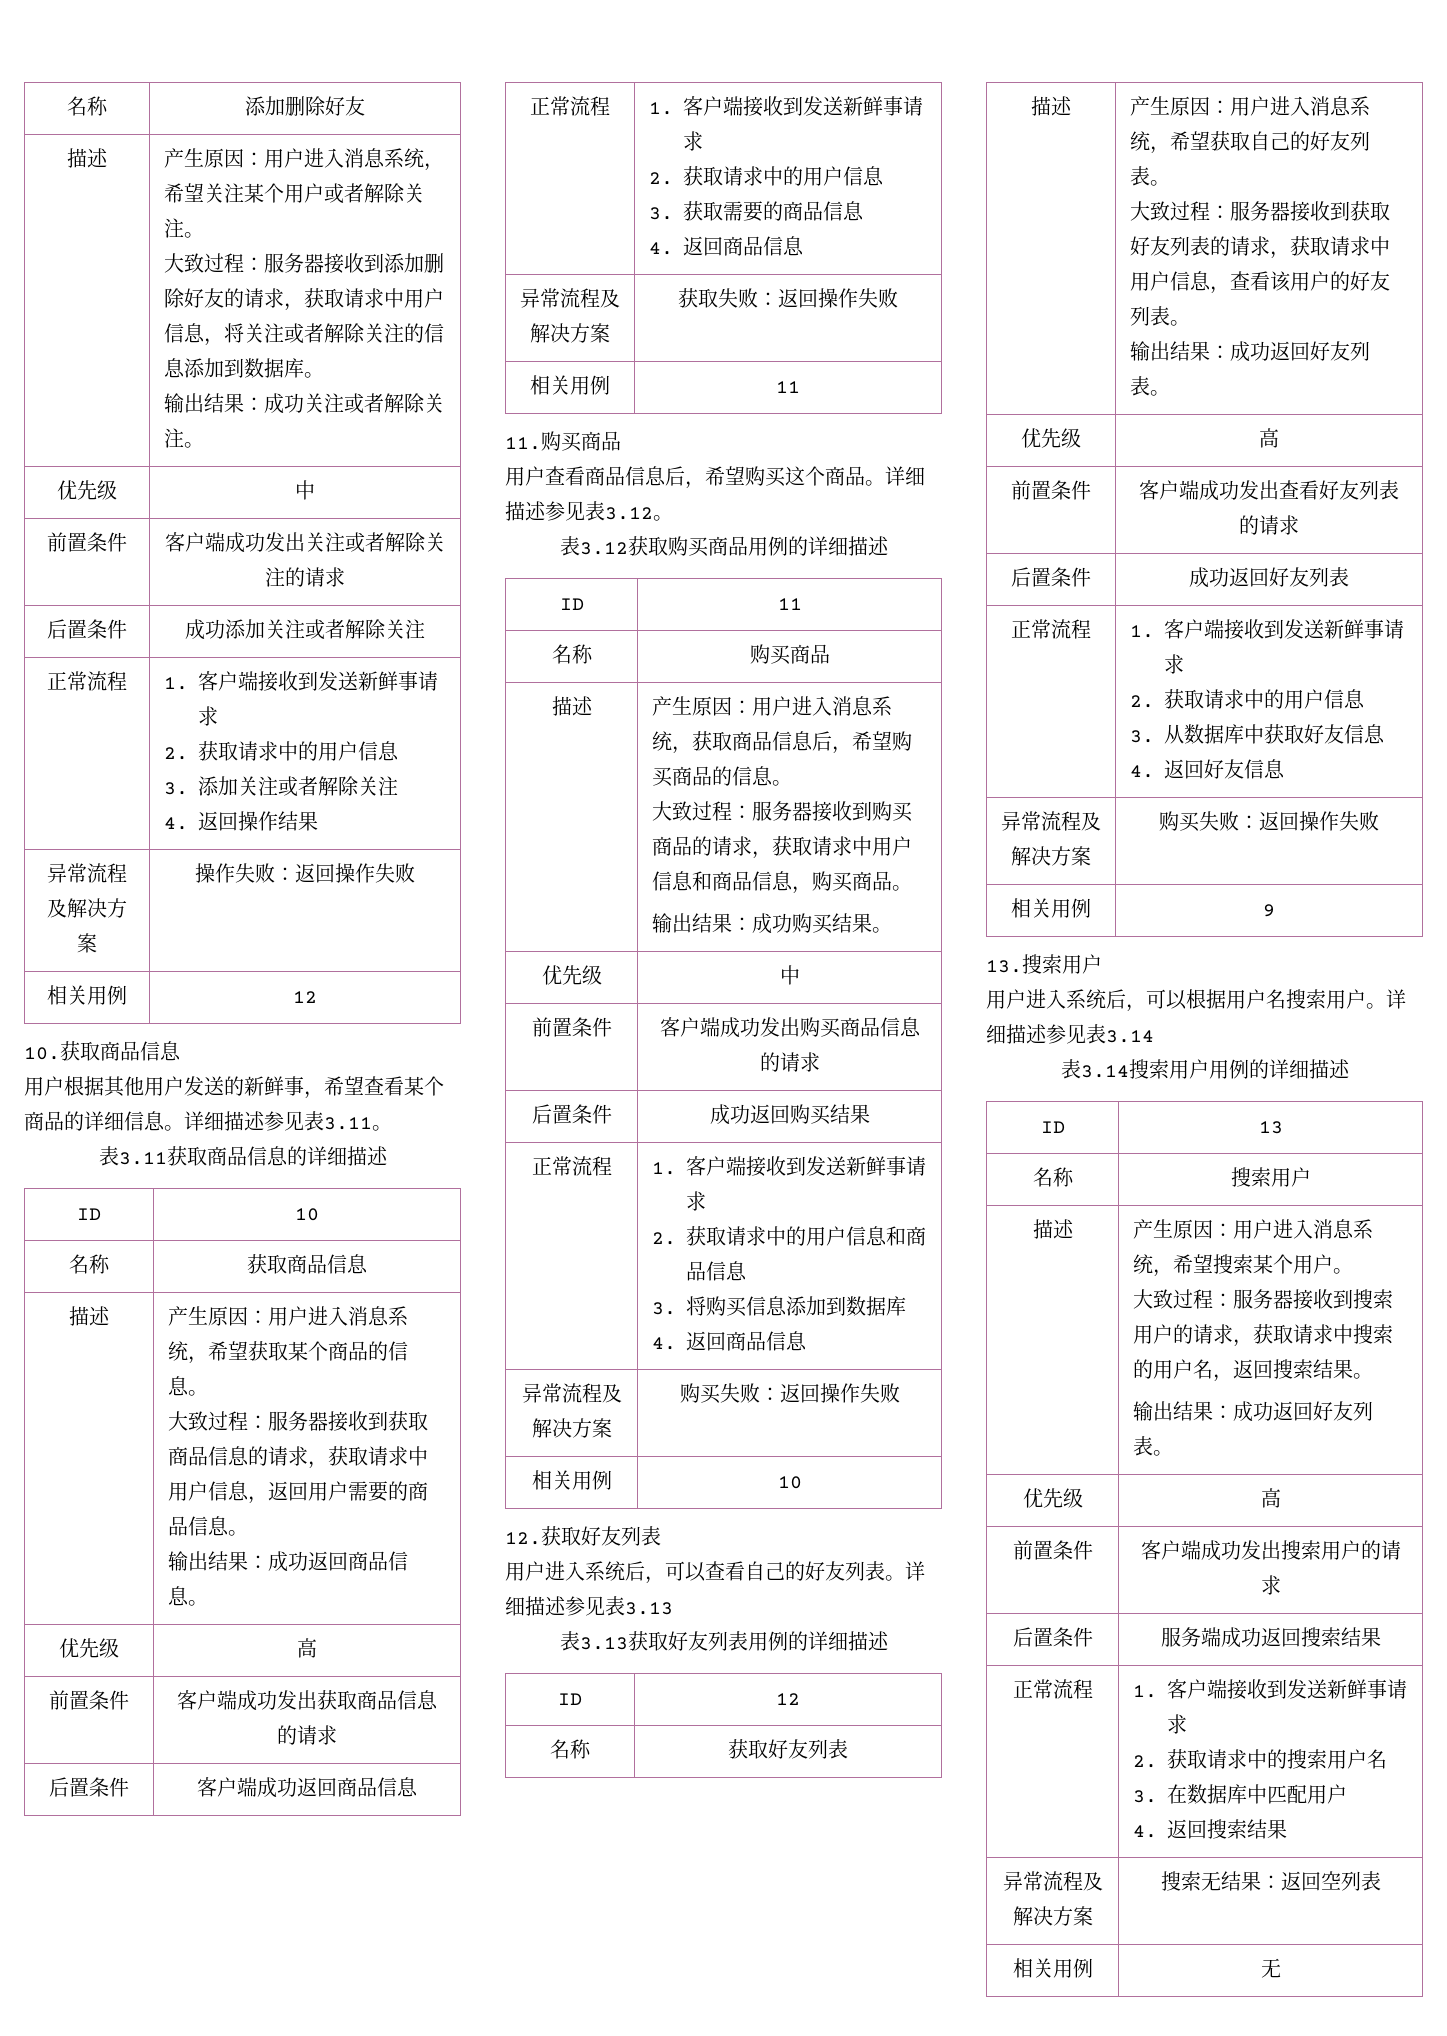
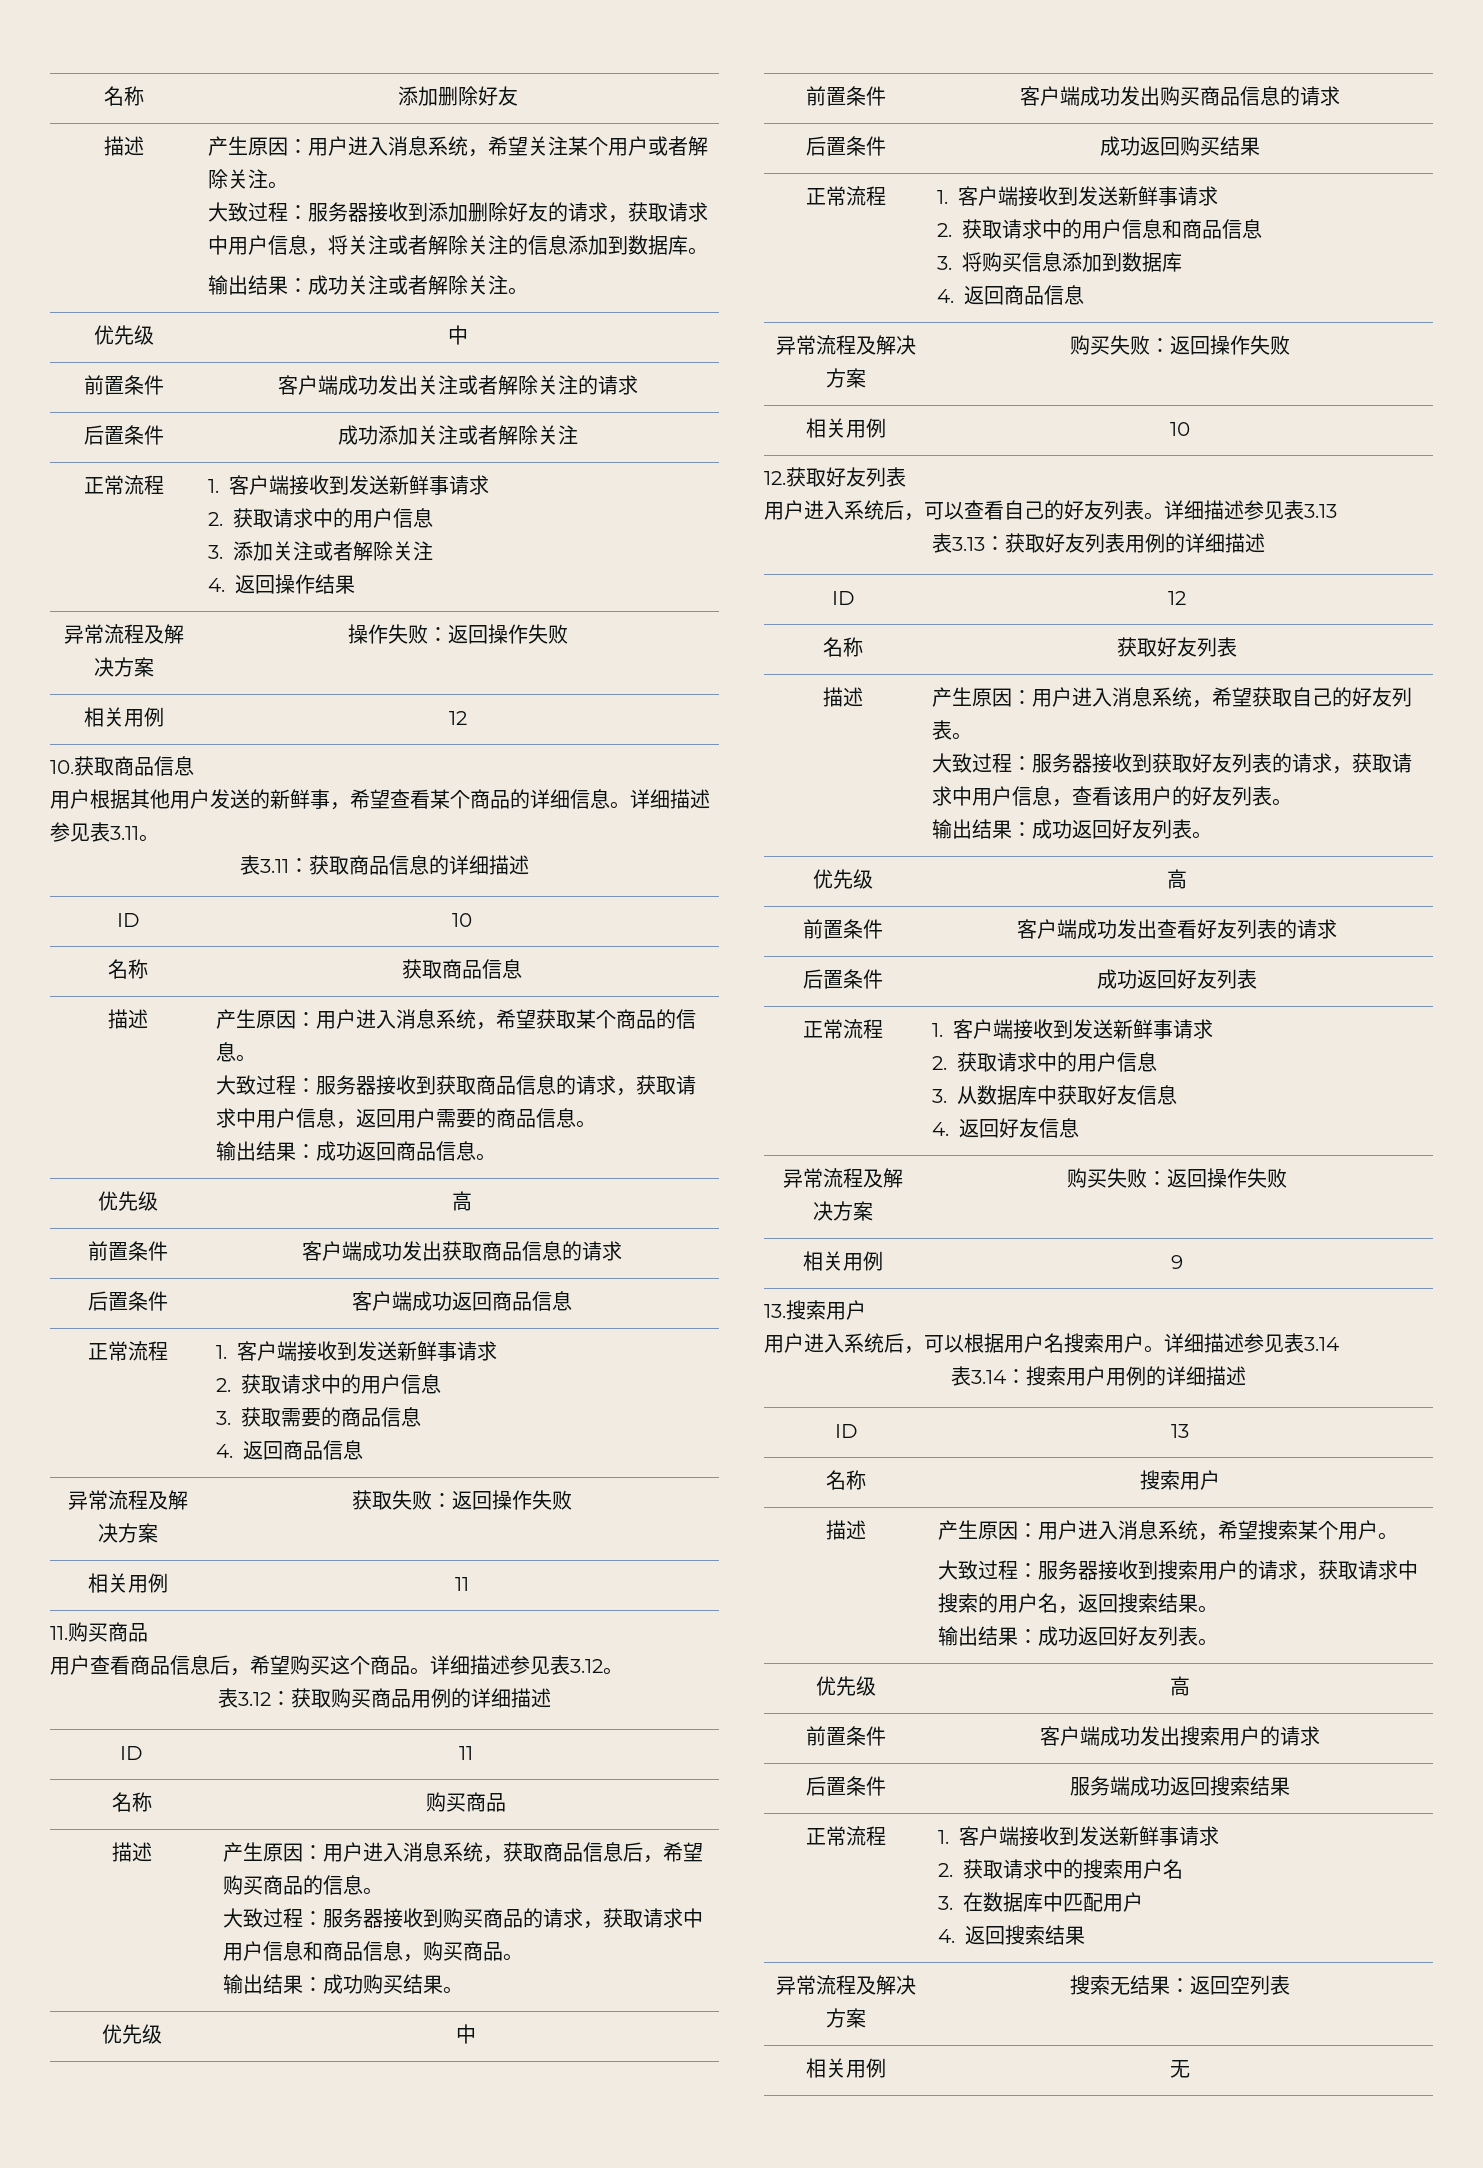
- 表3.11获取商品信息的详细描述
+ 表3.11：获取商品信息的详细描述
- 表3.12获取购买商品用例的详细描述
+ 表3.12：获取购买商品用例的详细描述
- 表3.13获取好友列表用例的详细描述
+ 表3.13：获取好友列表用例的详细描述
- 表3.14搜索用户用例的详细描述
+ 表3.14：搜索用户用例的详细描述

